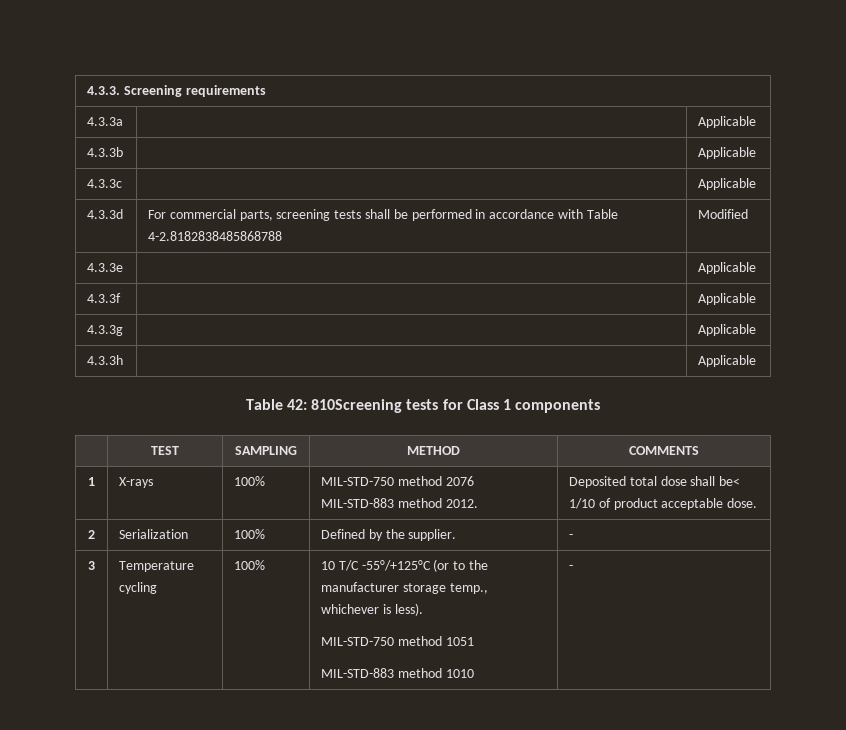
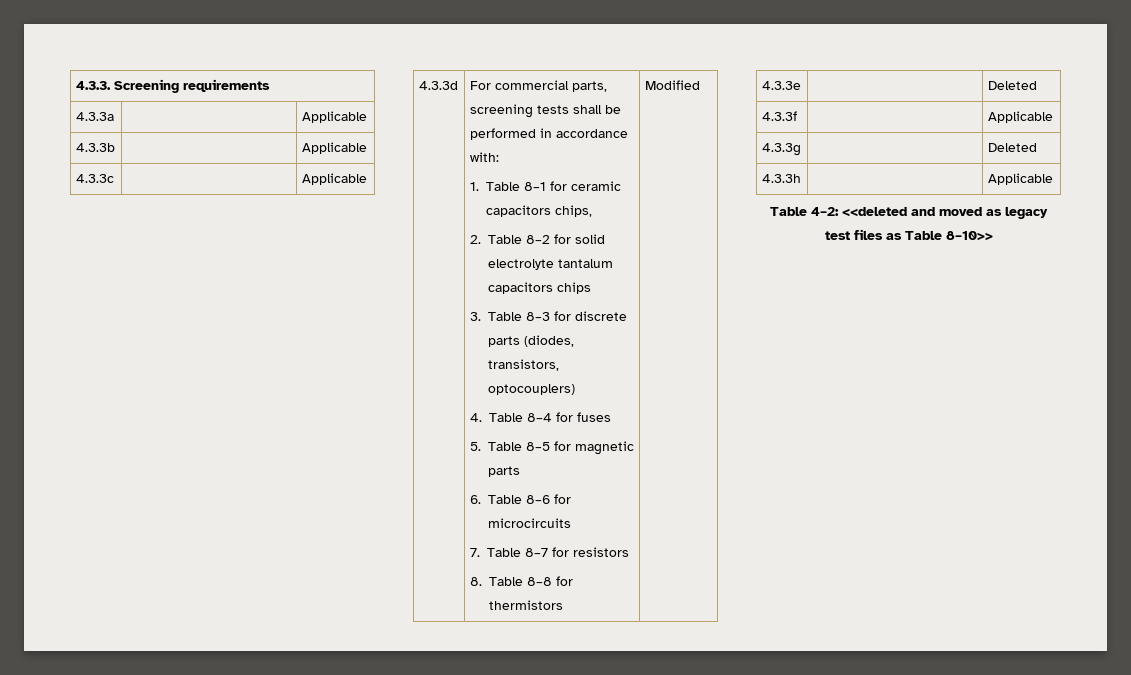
- For commercial parts, screening tests shall be performed in accordance with Table 4-2.8182838485868788
+ For commercial parts, screening tests shall be performed in accordance with:
+ 1. Table 8–1 for ceramic capacitors chips,
+ 2. Table 8–2 for solid electrolyte tantalum capacitors chips
+ 3. Table 8–3 for discrete parts (diodes, transistors, optocouplers)
+ 4. Table 8–4 for fuses
+ 5. Table 8–5 for magnetic parts
+ 6. Table 8–6 for microcircuits
+ 7. Table 8–7 for resistors
+ 8. Table 8–8 for thermistors
- 4.3.3e | | Applicable
+ 4.3.3e | | Deleted
- 4.3.3g | | Applicable
+ 4.3.3g | | Deleted
- Table 42: 810Screening tests for Class 1 components
- | TEST | SAMPLING | METHOD | COMMENTS
- 1 | X-rays | 100% | MIL-STD-750 method 2076 MIL-STD-883 method 2012. | Deposited total dose shall be< 1/10 of product acceptable dose.
- 2 | Serialization | 100% | Defined by the supplier. | -
- 3 | Temperature cycling | 100% | 10 T/C -55°/+125°C (or to the manufacturer storage temp., whichever is less).
- MIL-STD-750 method 1051
- MIL-STD-883 method 1010 | -
+ Table 4–2: <<deleted and moved as legacy test files as Table 8–10>>

